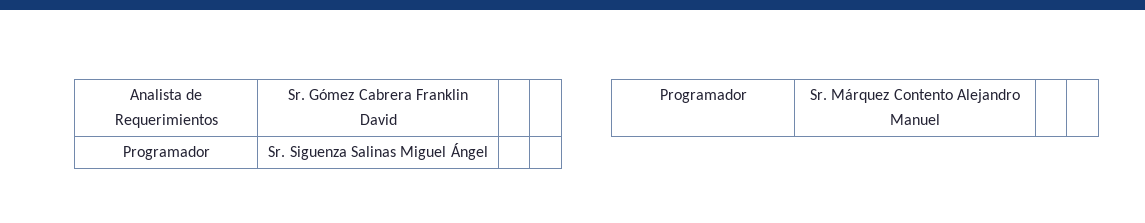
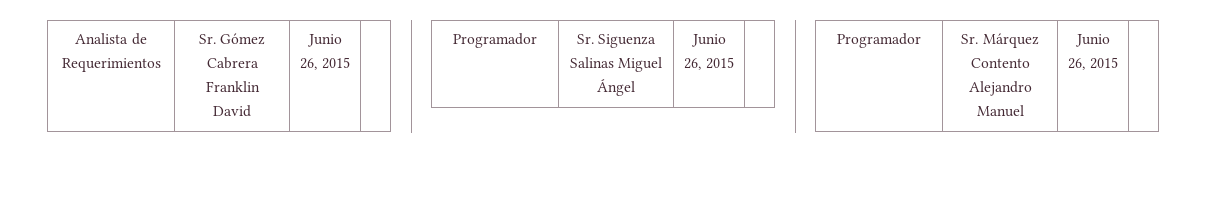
- Analista de Requerimientos | Sr. Gómez Cabrera Franklin David | |
+ Analista de Requerimientos | Sr. Gómez Cabrera Franklin David | Junio 26, 2015 |
- Programador | Sr. Siguenza Salinas Miguel Ángel | |
+ Programador | Sr. Siguenza Salinas Miguel Ángel | Junio 26, 2015 |
- Programador | Sr. Márquez Contento Alejandro Manuel | |
+ Programador | Sr. Márquez Contento Alejandro Manuel | Junio 26, 2015 |

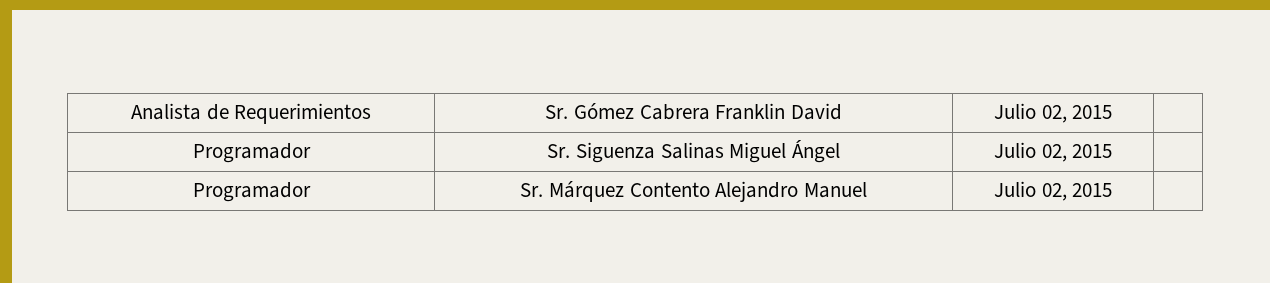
- Analista de Requerimientos | Sr. Gómez Cabrera Franklin David | Junio 26, 2015 |
+ Analista de Requerimientos | Sr. Gómez Cabrera Franklin David | Julio 02, 2015 |
- Programador | Sr. Siguenza Salinas Miguel Ángel | Junio 26, 2015 |
+ Programador | Sr. Siguenza Salinas Miguel Ángel | Julio 02, 2015 |
- Programador | Sr. Márquez Contento Alejandro Manuel | Junio 26, 2015 |
+ Programador | Sr. Márquez Contento Alejandro Manuel | Julio 02, 2015 |

